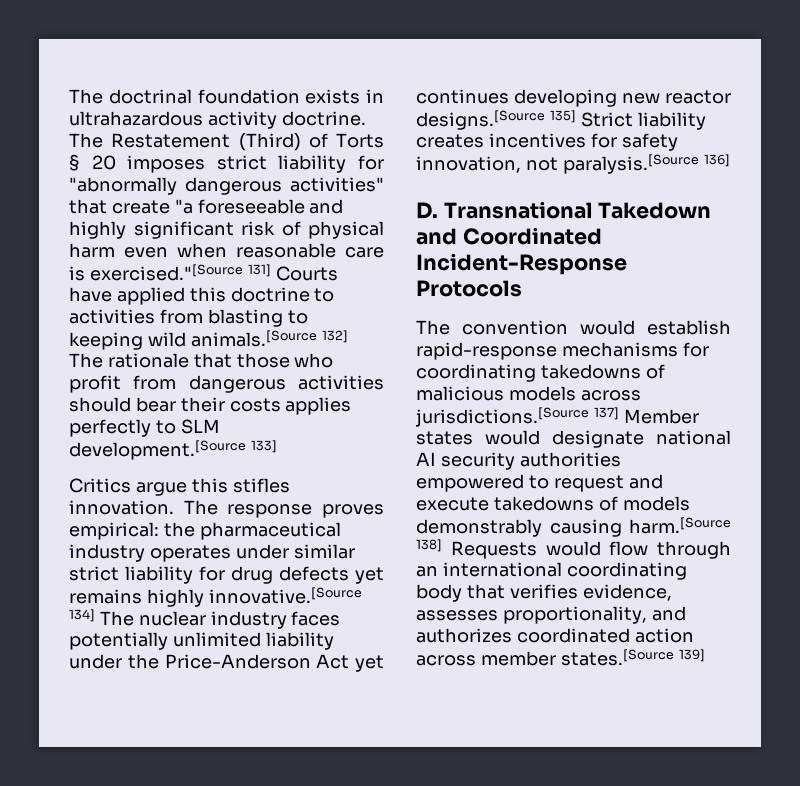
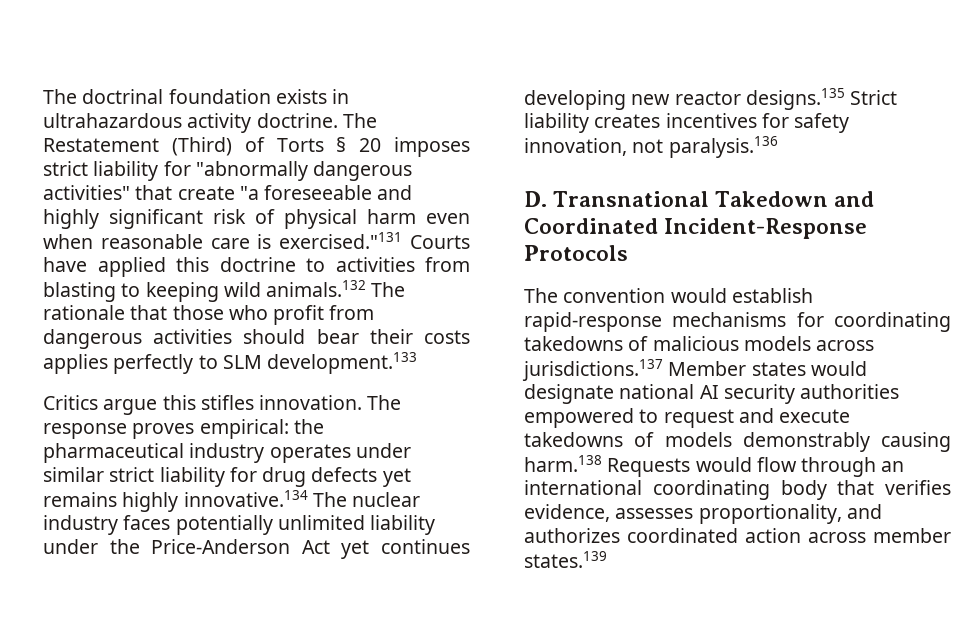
- The Restatement (Third) of Torts § 20 imposes strict liability for "abnormally dangerous activities" that create "a foreseeable and highly significant risk of physical harm even when reasonable care is exercised."[Source 131] Courts have applied this doctrine to activities from blasting to keeping wild animals.[Source 132] The rationale that those who profit from dangerous activities should bear their costs applies perfectly to SLM development.[Source 133]
+ The Restatement (Third) of Torts § 20 imposes strict liability for "abnormally dangerous activities" that create "a foreseeable and highly significant risk of physical harm even when reasonable care is exercised."131 Courts have applied this doctrine to activities from blasting to keeping wild animals.132 The rationale that those who profit from dangerous activities should bear their costs applies perfectly to SLM development.133
- The response proves empirical: the pharmaceutical industry operates under similar strict liability for drug defects yet remains highly innovative.[Source 134] The nuclear industry faces potentially unlimited liability under the Price-Anderson Act yet continues developing new reactor designs.[Source 135] Strict liability creates incentives for safety innovation, not paralysis.[Source 136]
+ The response proves empirical: the pharmaceutical industry operates under similar strict liability for drug defects yet remains highly innovative.134 The nuclear industry faces potentially unlimited liability under the Price-Anderson Act yet continues developing new reactor designs.135 Strict liability creates incentives for safety innovation, not paralysis.136
- The convention would establish rapid-response mechanisms for coordinating takedowns of malicious models across jurisdictions.[Source 137] Member states would designate national AI security authorities empowered to request and execute takedowns of models demonstrably causing harm.[Source 138] Requests would flow through an international coordinating body that verifies evidence, assesses proportionality, and authorizes coordinated action across member states.[Source 139]
+ The convention would establish rapid-response mechanisms for coordinating takedowns of malicious models across jurisdictions.137 Member states would designate national AI security authorities empowered to request and execute takedowns of models demonstrably causing harm.138 Requests would flow through an international coordinating body that verifies evidence, assesses proportionality, and authorizes coordinated action across member states.139

